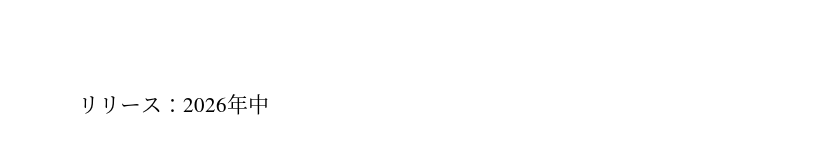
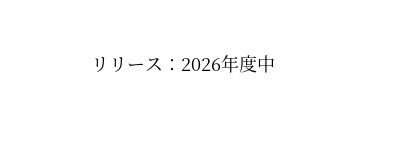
- リリース：2026年中
+ リリース：2026年度中

